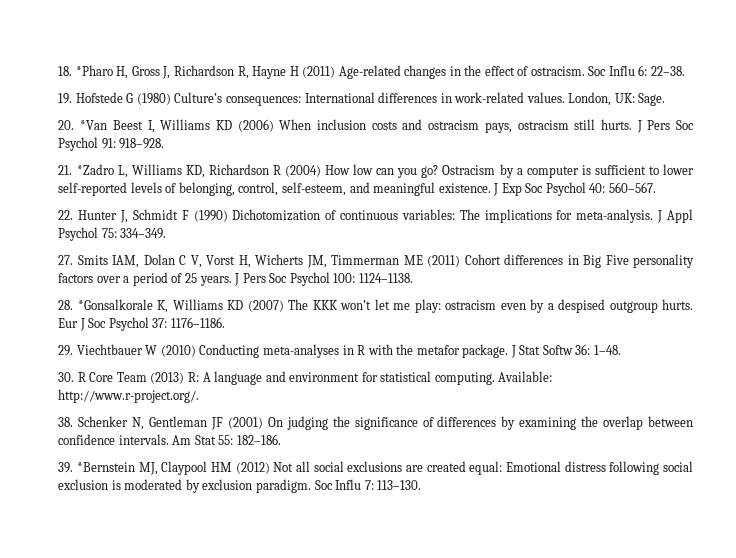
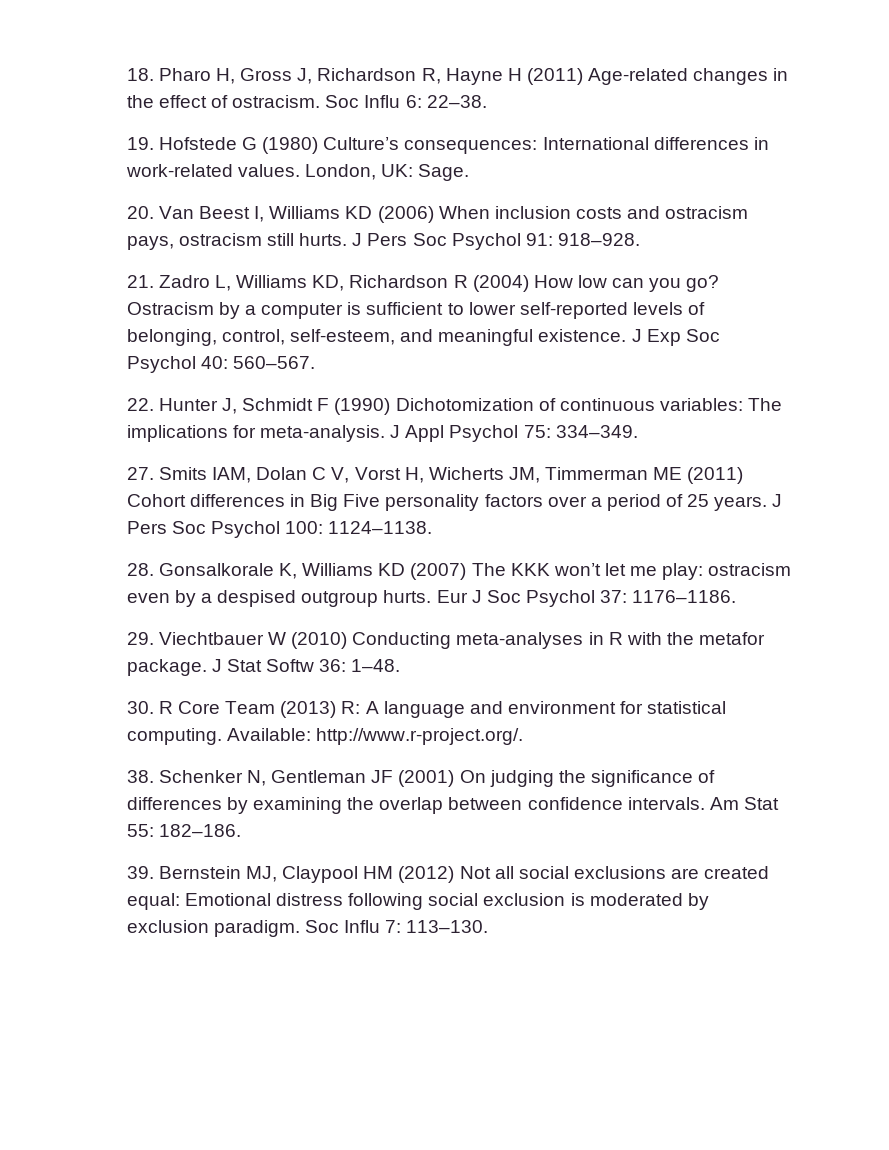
- 18. *Pharo H, Gross J, Richardson R, Hayne H (2011) Age-related changes in the effect of ostracism.
+ 18. Pharo H, Gross J, Richardson R, Hayne H (2011) Age-related changes in the effect of ostracism.
- 20. *Van Beest I, Williams KD (2006) When inclusion costs and ostracism pays, ostracism still hurts.
+ 20. Van Beest I, Williams KD (2006) When inclusion costs and ostracism pays, ostracism still hurts.
- 21. *Zadro L, Williams KD, Richardson R (2004) How low can you go?
+ 21. Zadro L, Williams KD, Richardson R (2004) How low can you go?
- 28. *Gonsalkorale K, Williams KD (2007) The KKK won’t let me play: ostracism even by a despised outgroup hurts.
+ 28. Gonsalkorale K, Williams KD (2007) The KKK won’t let me play: ostracism even by a despised outgroup hurts.
- 39. *Bernstein MJ, Claypool HM (2012) Not all social exclusions are created equal: Emotional distress following social exclusion is moderated by exclusion paradigm.
+ 39. Bernstein MJ, Claypool HM (2012) Not all social exclusions are created equal: Emotional distress following social exclusion is moderated by exclusion paradigm.

